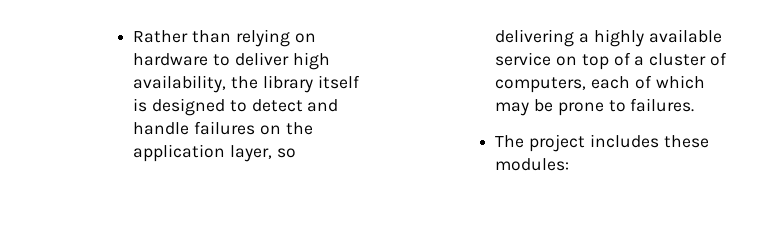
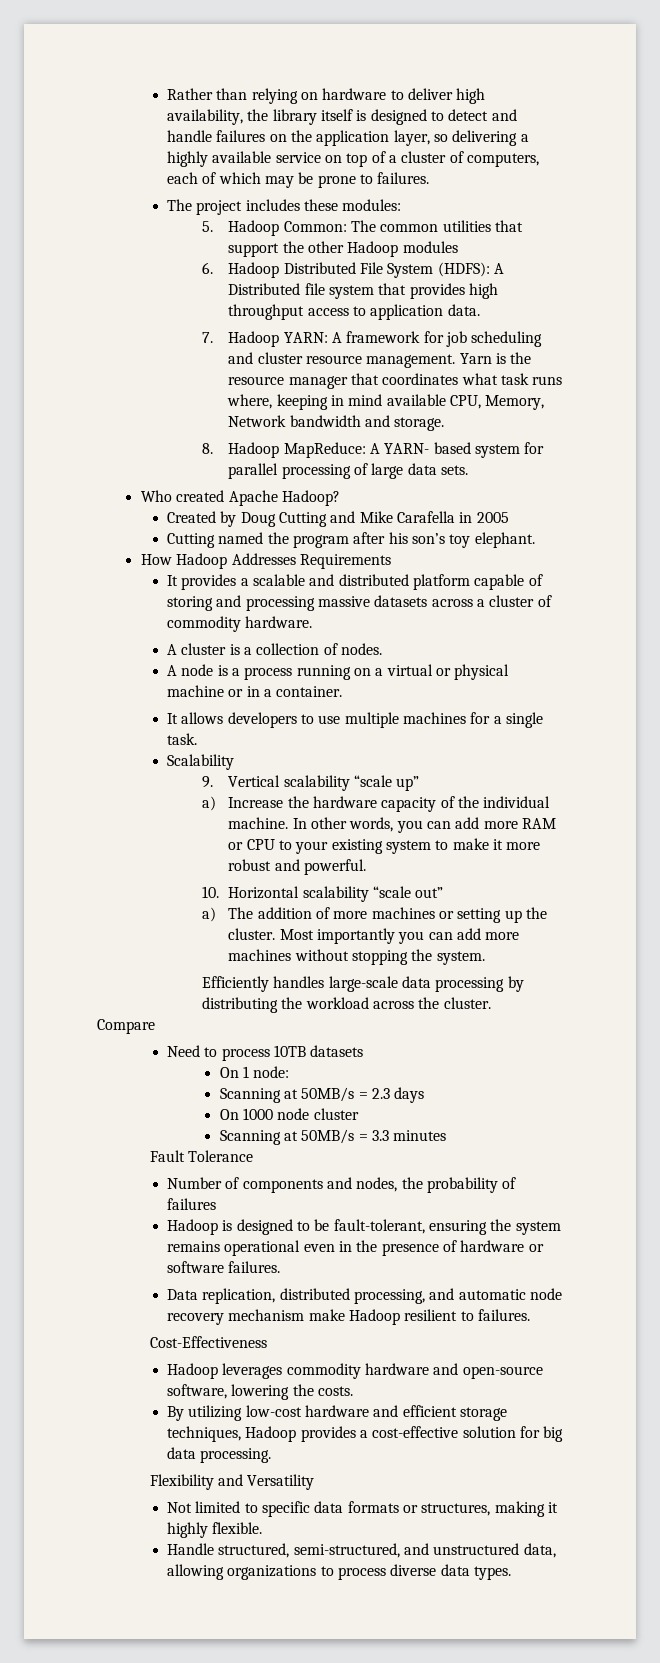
+ 5. Hadoop Common: The common utilities that support the other Hadoop modules
+ 6. Hadoop Distributed File System (HDFS): A Distributed file system that provides high throughput access to application data.
+ 7. Hadoop YARN: A framework for job scheduling and cluster resource management. Yarn is the resource manager that coordinates what task runs where, keeping in mind available CPU, Memory, Network bandwidth and storage.
+ 8. Hadoop MapReduce: A YARN- based system for parallel processing of large data sets.
+ Who created Apache Hadoop?
+ Created by Doug Cutting and Mike Carafella in 2005
+ Cutting named the program after his son’s toy elephant.
+ How Hadoop Addresses Requirements
+ It provides a scalable and distributed platform capable of storing and processing massive datasets across a cluster of commodity hardware.
+ A cluster is a collection of nodes.
+ A node is a process running on a virtual or physical machine or in a container.
+ It allows developers to use multiple machines for a single task.
+ Scalability
+ 9. Vertical scalability “scale up”
+ a) Increase the hardware capacity of the individual machine. In other words, you can add more RAM or CPU to your existing system to make it more robust and powerful.
+ 10. Horizontal scalability “scale out”
+ a) The addition of more machines or setting up the cluster. Most importantly you can add more machines without stopping the system.
+ Efficiently handles large-scale data processing by distributing the workload across the cluster.
+ Compare
+ Need to process 10TB datasets
+ On 1 node:
+ Scanning at 50MB/s = 2.3 days
+ On 1000 node cluster
+ Scanning at 50MB/s = 3.3 minutes
+ Fault Tolerance
+ Number of components and nodes, the probability of failures
+ Hadoop is designed to be fault-tolerant, ensuring the system remains operational even in the presence of hardware or software failures.
+ Data replication, distributed processing, and automatic node recovery mechanism make Hadoop resilient to failures.
+ Cost-Effectiveness
+ Hadoop leverages commodity hardware and open-source software, lowering the costs.
+ By utilizing low-cost hardware and efficient storage techniques, Hadoop provides a cost-effective solution for big data processing.
+ Flexibility and Versatility
+ Not limited to specific data formats or structures, making it highly flexible.
+ Handle structured, semi-structured, and unstructured data, allowing organizations to process diverse data types.

